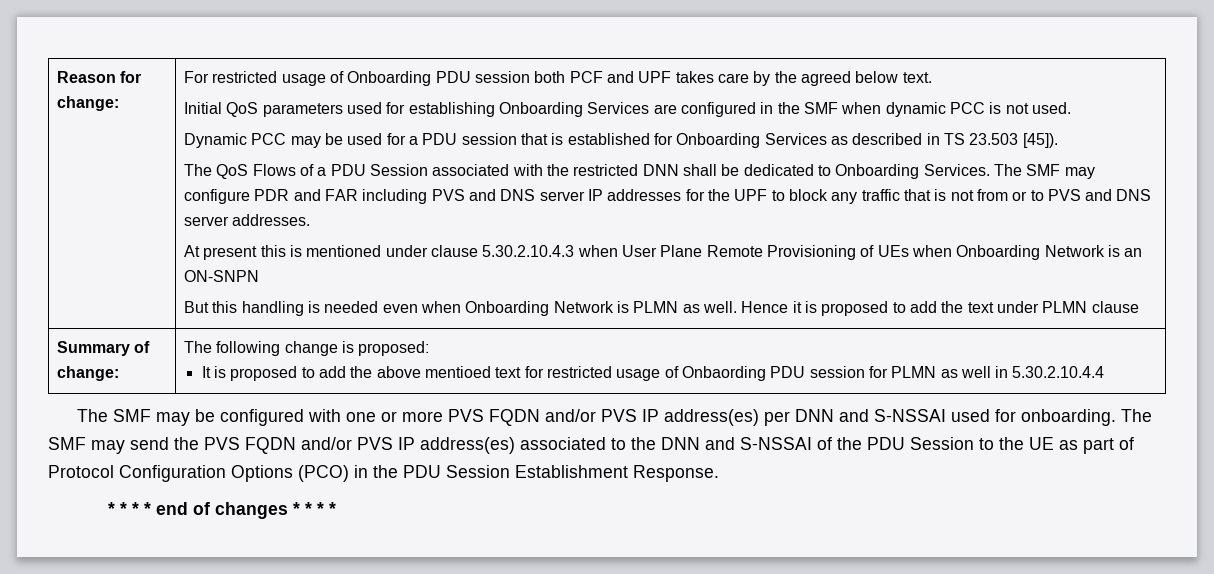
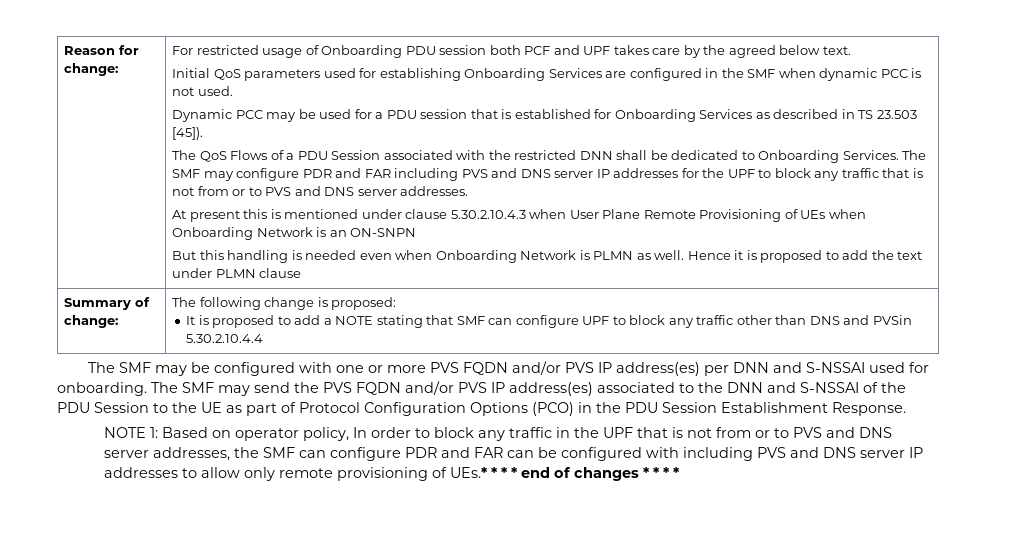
  Summary of change: | The following change is proposed:
- It is proposed to add the above mentioed text for restricted usage of Onbaording PDU session for PLMN as well in 5.30.2.10.4.4
+ It is proposed to add a NOTE stating that SMF can configure UPF to block any traffic other than DNS and PVSin 5.30.2.10.4.4
- * * * * end of changes * * * *
+ NOTE 1: Based on operator policy, In order to block any traffic in the UPF that is not from or to PVS and DNS server addresses, the SMF can configure PDR and FAR can be configured with including PVS and DNS server IP addresses to allow only remote provisioning of UEs.* * * * end of changes * * * *

